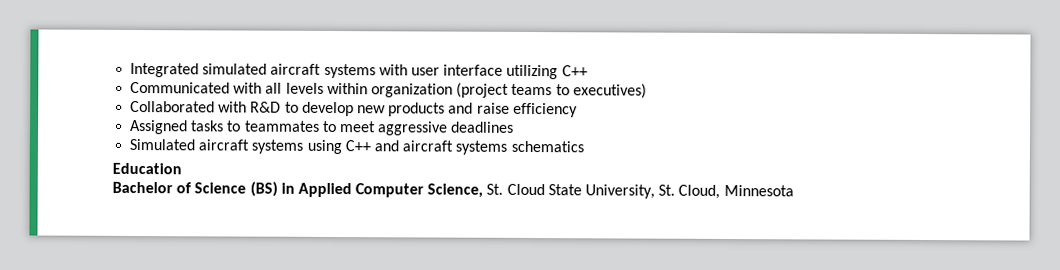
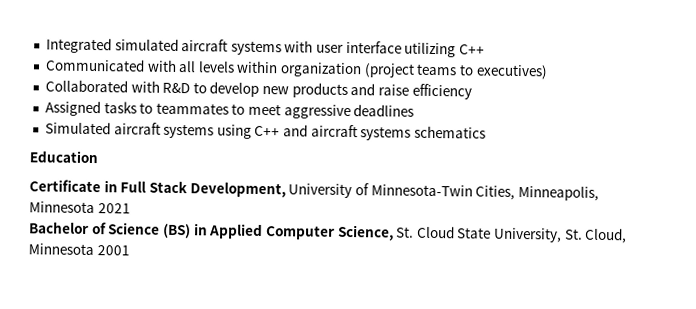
+ Certificate in Full Stack Development, University of Minnesota-Twin Cities, Minneapolis, Minnesota 2021
- Bachelor of Science (BS) in Applied Computer Science, St. Cloud State University, St. Cloud, Minnesota
+ Bachelor of Science (BS) in Applied Computer Science, St. Cloud State University, St. Cloud, Minnesota 2001

